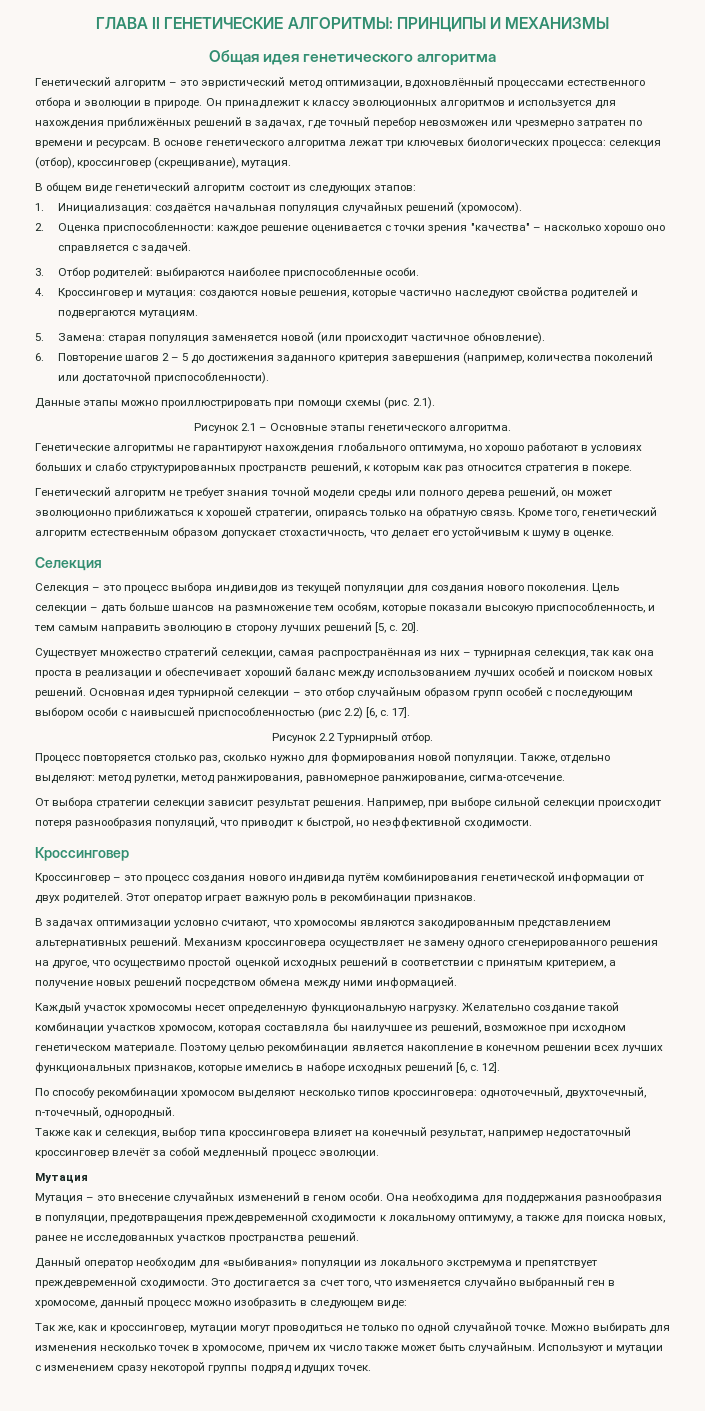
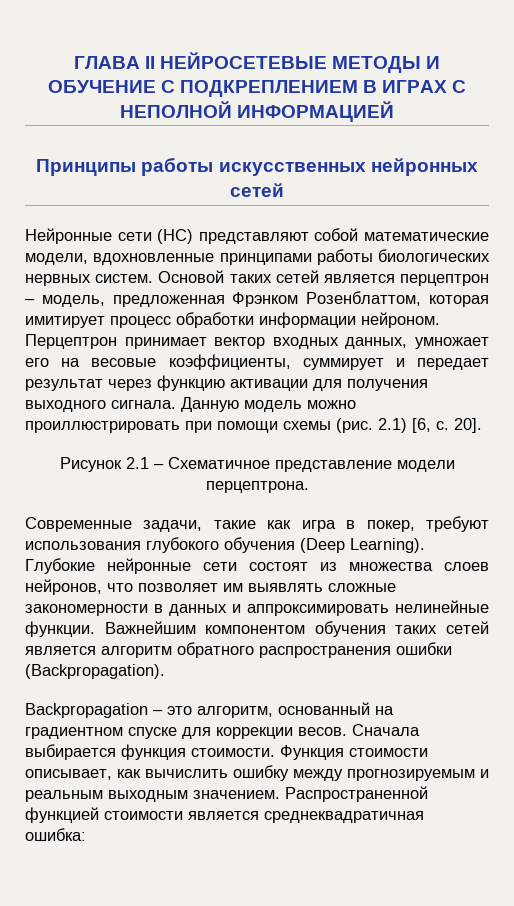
- ГЛАВА II ГЕНЕТИЧЕСКИЕ АЛГОРИТМЫ: ПРИНЦИПЫ И МЕХАНИЗМЫ
- Общая идея генетического алгоритма
- Генетический алгоритм – это эвристический метод оптимизации, вдохновлённый процессами естественного отбора и эволюции в природе. Он принадлежит к классу эволюционных алгоритмов и используется для нахождения приближённых решений в задачах, где точный перебор невозможен или чрезмерно затратен по времени и ресурсам. В основе генетического алгоритма лежат три ключевых биологических процесса: селекция (отбор), кроссинговер (скрещивание), мутация.
- В общем виде генетический алгоритм состоит из следующих этапов:
- 1. Инициализация: создаётся начальная популяция случайных решений (хромосом).
- 2. Оценка приспособленности: каждое решение оценивается с точки зрения "качества" – насколько хорошо оно справляется с задачей.
- 3. Отбор родителей: выбираются наиболее приспособленные особи.
- 4. Кроссинговер и мутация: создаются новые решения, которые частично наследуют свойства родителей и подвергаются мутациям.
- 5. Замена: старая популяция заменяется новой (или происходит частичное обновление).
- 6. Повторение шагов 2 – 5 до достижения заданного критерия завершения (например, количества поколений или достаточной приспособленности).
- Данные этапы можно проиллюстрировать при помощи схемы (рис.
+ ГЛАВА II НЕЙРОСЕТЕВЫЕ МЕТОДЫ И ОБУЧЕНИЕ С ПОДКРЕПЛЕНИЕМ В ИГРАХ С НЕПОЛНОЙ ИНФОРМАЦИЕЙ
+ Принципы работы искусственных нейронных сетей
+ Нейронные сети (НС) представляют собой математические модели, вдохновленные принципами работы биологических нервных систем. Основой таких сетей является перцептрон – модель, предложенная Фрэнком Розенблаттом, которая имитирует процесс обработки информации нейроном. Перцептрон принимает вектор входных данных, умножает его на весовые коэффициенты, суммирует и передает результат через функцию активации для получения выходного сигнала. Данную модель можно проиллюстрировать при помощи схемы (рис.
- 2.1).
+ 2.1) [6, c. 20].
- Рисунок 2.1 – Основные этапы генетического алгоритма.
- Генетические алгоритмы не гарантируют нахождения глобального оптимума, но хорошо работают в условиях больших и слабо структурированных пространств решений, к которым как раз относится стратегия в покере.
- Генетический алгоритм не требует знания точной модели среды или полного дерева решений, он может эволюционно приближаться к хорошей стратегии, опираясь только на обратную связь. Кроме того, генетический алгоритм естественным образом допускает стохастичность, что делает его устойчивым к шуму в оценке.
- Селекция
- Селекция – это процесс выбора индивидов из текущей популяции для создания нового поколения. Цель селекции – дать больше шансов на размножение тем особям, которые показали высокую приспособленность, и тем самым направить эволюцию в сторону лучших решений [5, c. 20].
- Существует множество стратегий селекции, самая распространённая из них – турнирная селекция, так как она проста в реализации и обеспечивает хороший баланс между использованием лучших особей и поиском новых решений. Основная идея турнирной селекции – это отбор случайным образом групп особей с последующим выбором особи с наивысшей приспособленностью (рис 2.2) [6, c. 17].
- Рисунок 2.2 Турнирный отбор.
- Процесс повторяется столько раз, сколько нужно для формирования новой популяции. Также, отдельно выделяют: метод рулетки, метод ранжирования, равномерное ранжирование, сигма-отсечение.
- От выбора стратегии селекции зависит результат решения. Например, при выборе сильной селекции происходит потеря разнообразия популяций, что приводит к быстрой, но неэффективной сходимости.
- Кроссинговер
- Кроссинговер – это процесс создания нового индивида путём комбинирования генетической информации от двух родителей. Этот оператор играет важную роль в рекомбинации признаков.
- В задачах оптимизации условно считают, что хромосомы являются закодированным представлением альтернативных решений. Механизм кроссинговера осуществляет не замену одного сгенерированного решения на другое, что осуществимо простой оценкой исходных решений в соответствии с принятым критерием, а получение новых решений посредством обмена между ними информацией.
- Каждый участок хромосомы несет определенную функциональную нагрузку. Желательно создание такой комбинации участков хромосом, которая составляла бы наилучшее из решений, возможное при исходном генетическом материале. Поэтому целью рекомбинации является накопление в конечном решении всех лучших функциональных признаков, которые имелись в наборе исходных решений [6, c. 12].
- По способу рекомбинации хромосом выделяют несколько типов кроссинговера: одноточечный, двухточечный, n-точечный, однородный.
- Также как и селекция, выбор типа кроссинговера влияет на конечный результат, например недостаточный кроссинговер влечёт за собой медленный процесс эволюции.
- Мутация
- Мутация – это внесение случайных изменений в геном особи. Она необходима для поддержания разнообразия в популяции, предотвращения преждевременной сходимости к локальному оптимуму, а также для поиска новых, ранее не исследованных участков пространства решений.
- Данный оператор необходим для «выбивания» популяции из локального экстремума и препятствует преждевременной сходимости. Это достигается за счет того, что изменяется случайно выбранный ген в хромосоме, данный процесс можно изобразить в следующем виде:
- Так же, как и кроссинговер, мутации могут проводиться не только по одной случайной точке. Можно выбирать для изменения несколько точек в хромосоме, причем их число также может быть случайным. Используют и мутации с изменением сразу некоторой группы подряд идущих точек.
+ Рисунок 2.1 – Схематичное представление модели перцептрона.
+ Современные задачи, такие как игра в покер, требуют использования глубокого обучения (Deep Learning). Глубокие нейронные сети состоят из множества слоев нейронов, что позволяет им выявлять сложные закономерности в данных и аппроксимировать нелинейные функции. Важнейшим компонентом обучения таких сетей является алгоритм обратного распространения ошибки (Backpropagation).
+ Backpropagation – это алгоритм, основанный на градиентном спуске для коррекции весов. Сначала выбирается функция стоимости. Функция стоимости описывает, как вычислить ошибку между прогнозируемым и реальным выходным значением. Распространенной функцией стоимости является среднеквадратичная ошибка:

